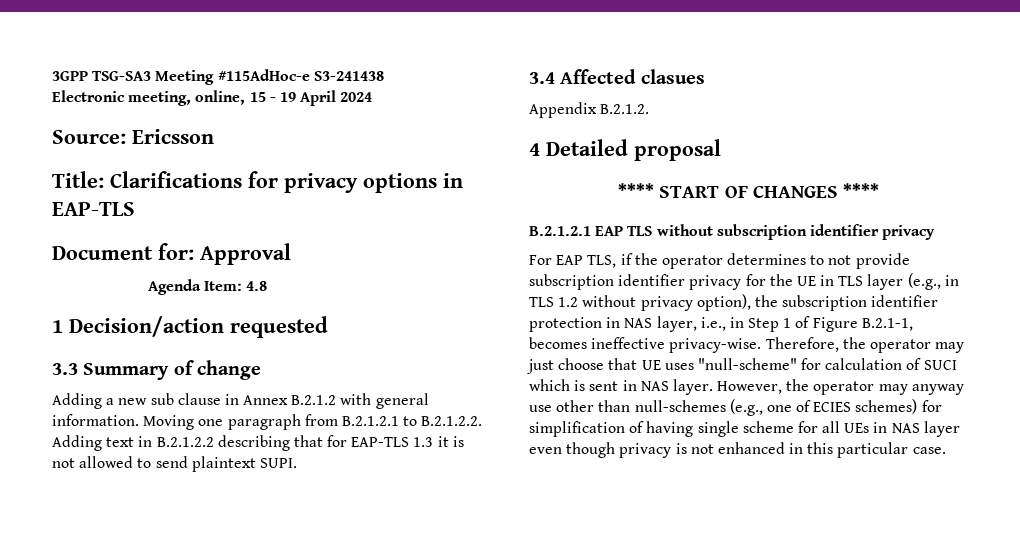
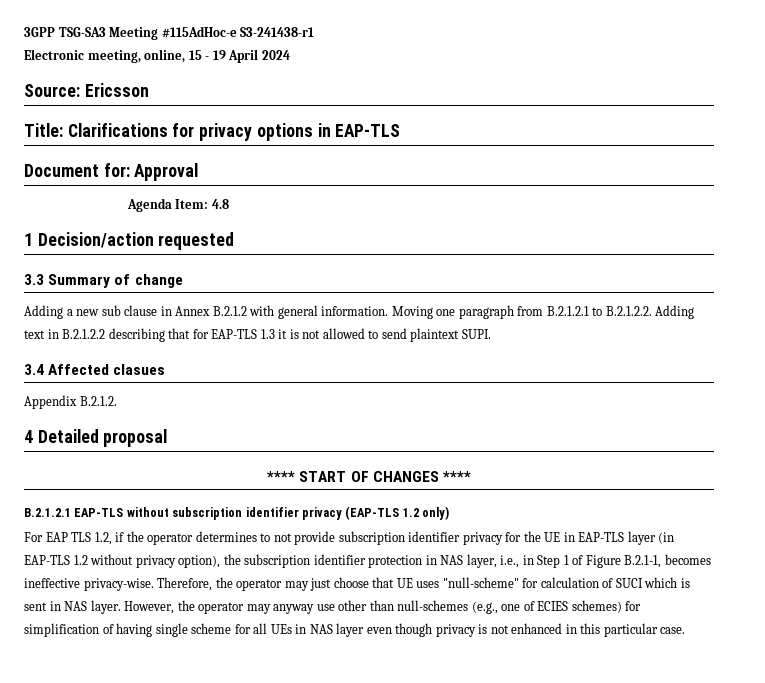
- 3GPP TSG-SA3 Meeting #115AdHoc-e S3-241438
+ 3GPP TSG-SA3 Meeting #115AdHoc-e S3-241438-r1
- B.2.1.2.1 EAP TLS without subscription identifier privacy
+ B.2.1.2.1 EAP-TLS without subscription identifier privacy (EAP-TLS 1.2 only)
- For EAP TLS, if the operator determines to not provide subscription identifier privacy for the UE in TLS layer (e.g., in TLS 1.2 without privacy option), the subscription identifier protection in NAS layer, i.e., in Step 1 of Figure B.2.1-1, becomes ineffective privacy-wise.
+ For EAP TLS 1.2, if the operator determines to not provide subscription identifier privacy for the UE in EAP-TLS layer (in EAP-TLS 1.2 without privacy option), the subscription identifier protection in NAS layer, i.e., in Step 1 of Figure B.2.1-1, becomes ineffective privacy-wise.

